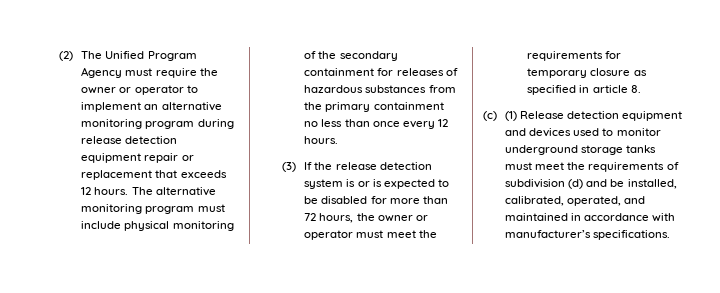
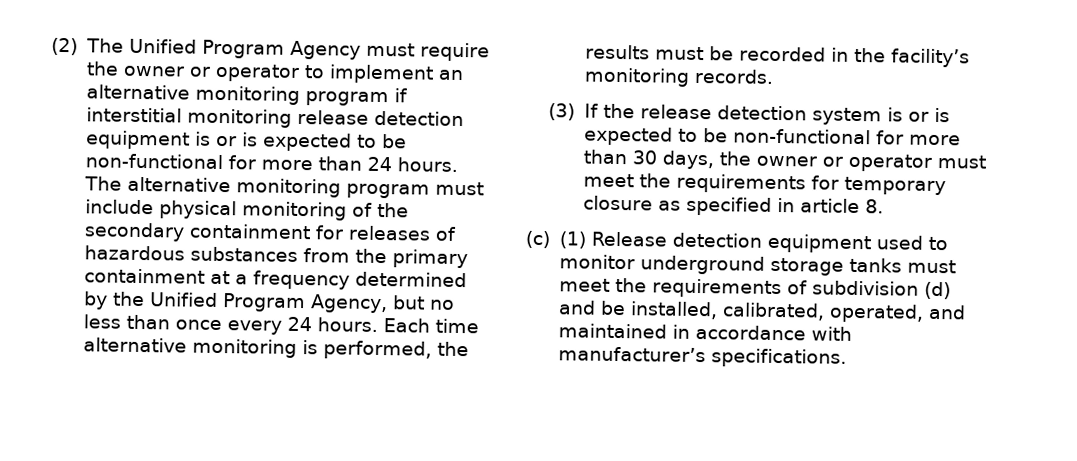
- (2) The Unified Program Agency must require the owner or operator to implement an alternative monitoring program during release detection equipment repair or replacement that exceeds 12 hours.
+ (2) The Unified Program Agency must require the owner or operator to implement an alternative monitoring program if interstitial monitoring release detection equipment is or is expected to be non-functional for more than 24 hours.
- The alternative monitoring program must include physical monitoring of the secondary containment for releases of hazardous substances from the primary containment no less than once every 12 hours.
+ The alternative monitoring program must include physical monitoring of the secondary containment for releases of hazardous substances from the primary containment at a frequency determined by the Unified Program Agency, but no less than once every 24 hours. Each time alternative monitoring is performed, the results must be recorded in the facility’s monitoring records.
- (3) If the release detection system is or is expected to be disabled for more than 72 hours, the owner or operator must meet the requirements for temporary closure as specified in article 8.
+ (3) If the release detection system is or is expected to be non-functional for more than 30 days, the owner or operator must meet the requirements for temporary closure as specified in article 8.
- (c) (1) Release detection equipment and devices used to monitor underground storage tanks must meet the requirements of subdivision (d) and be installed, calibrated, operated, and maintained in accordance with manufacturer’s specifications.
+ (c) (1) Release detection equipment used to monitor underground storage tanks must meet the requirements of subdivision (d) and be installed, calibrated, operated, and maintained in accordance with manufacturer’s specifications.

